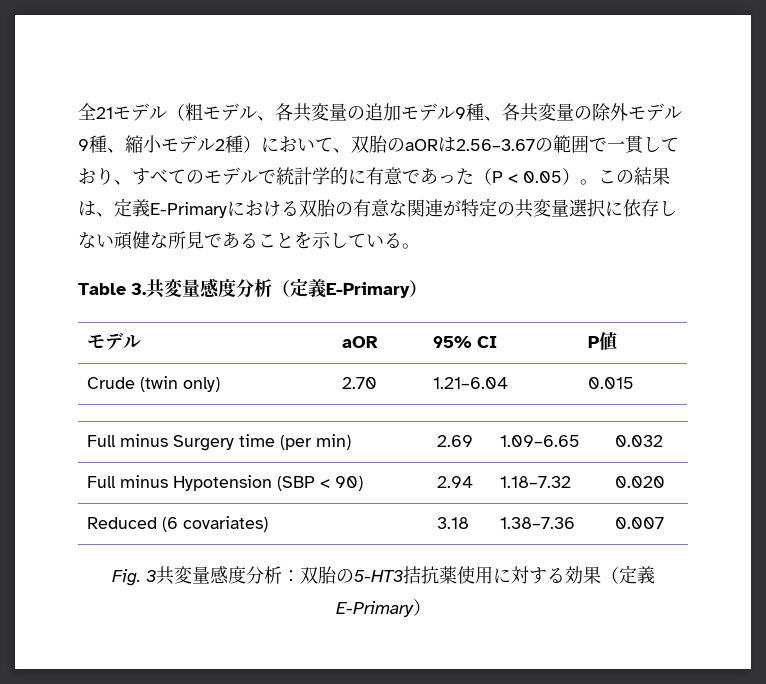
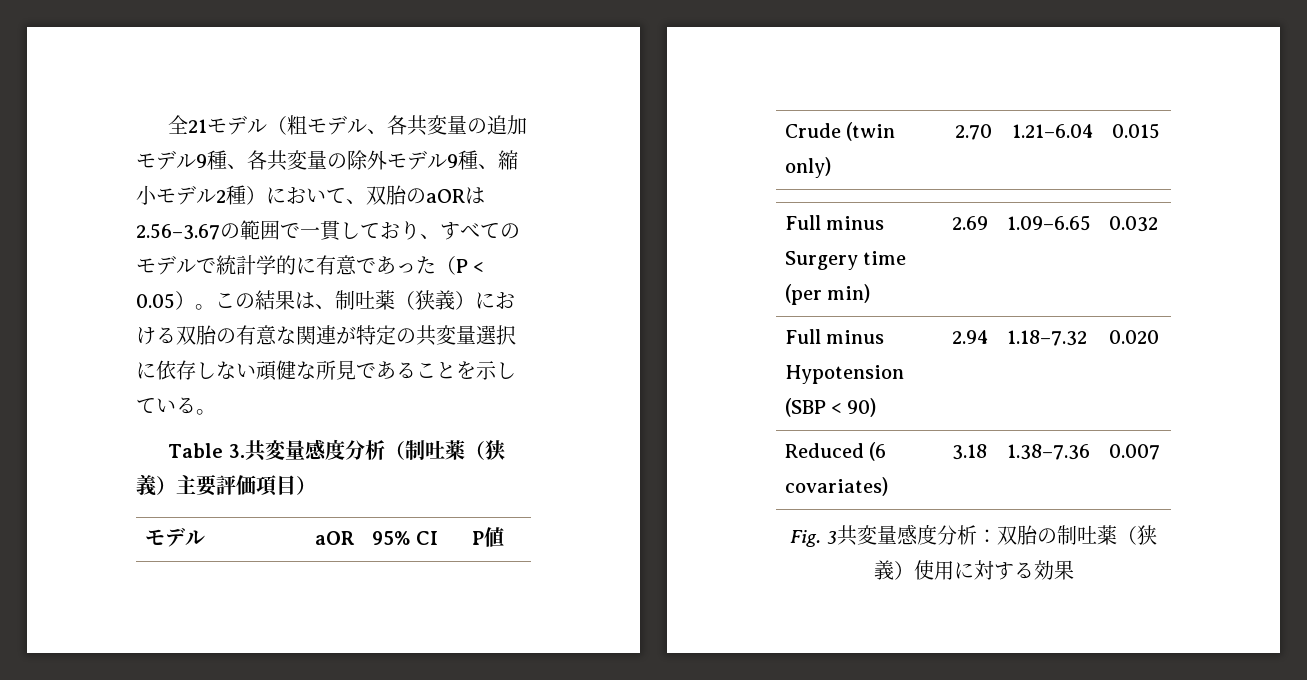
- この結果は、定義E-Primaryにおける双胎の有意な関連が特定の共変量選択に依存しない頑健な所見であることを示している。
+ この結果は、制吐薬（狭義）における双胎の有意な関連が特定の共変量選択に依存しない頑健な所見であることを示している。
- Table 3.共変量感度分析（定義E-Primary）
+ Table 3.共変量感度分析（制吐薬（狭義）主要評価項目）
- Fig. 3共変量感度分析：双胎の5-HT3拮抗薬使用に対する効果（定義E-Primary）
+ Fig. 3共変量感度分析：双胎の制吐薬（狭義）使用に対する効果

